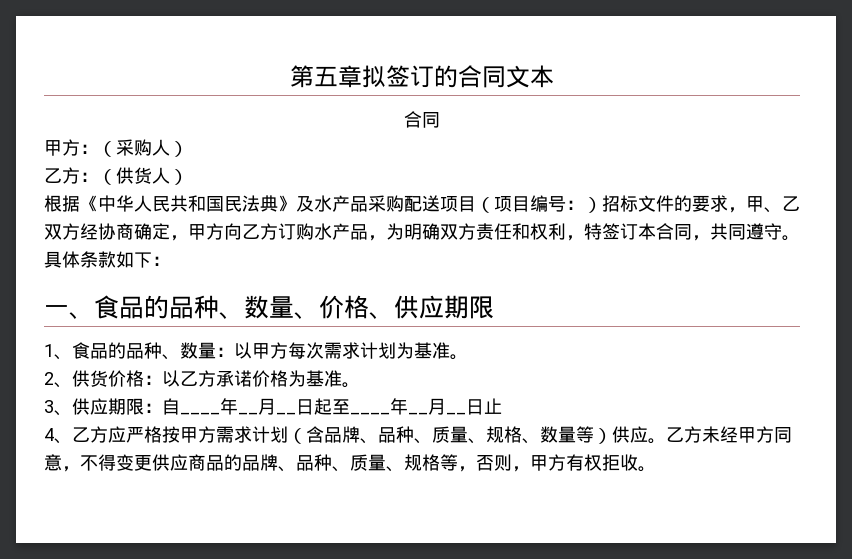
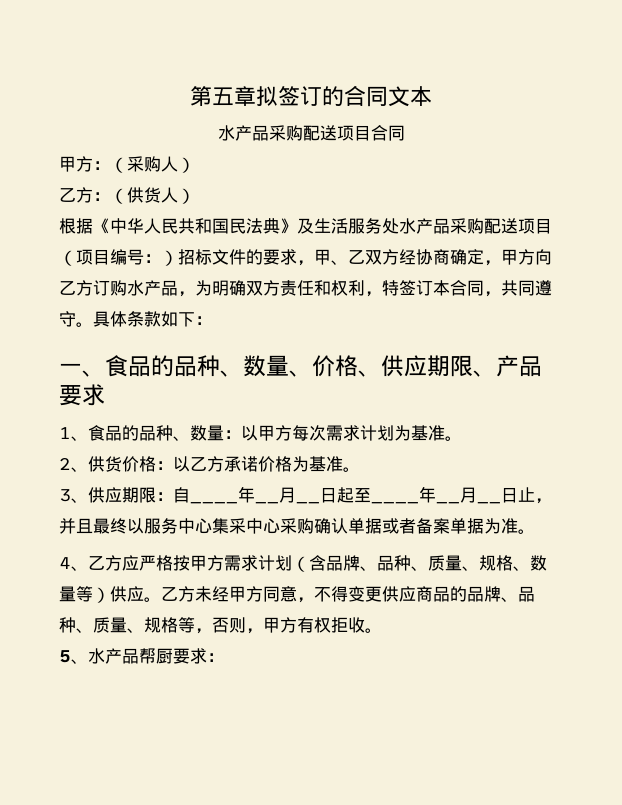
  第五章拟签订的合同文本
- 合同
+ 水产品采购配送项目合同
- 根据《中华人民共和国民法典》及水产品采购配送项目（项目编号：）招标文件的要求，甲、乙双方经协商确定，甲方向乙方订购水产品，为明确双方责任和权利，特签订本合同，共同遵守。
+ 根据《中华人民共和国民法典》及生活服务处水产品采购配送项目（项目编号：）招标文件的要求，甲、乙双方经协商确定，甲方向乙方订购水产品，为明确双方责任和权利，特签订本合同，共同遵守。
- 一、食品的品种、数量、价格、供应期限
+ 一、食品的品种、数量、价格、供应期限、产品要求
- 3、供应期限：自____年__月__日起至____年__月__日止
+ 3、供应期限：自____年__月__日起至____年__月__日止，并且最终以服务中心集采中心采购确认单据或者备案单据为准。
+ 5、水产品帮厨要求：

